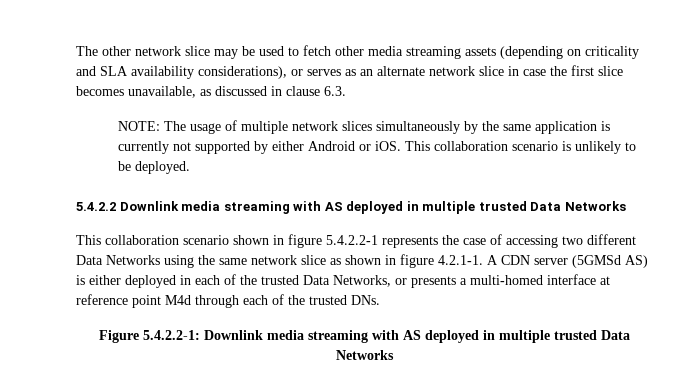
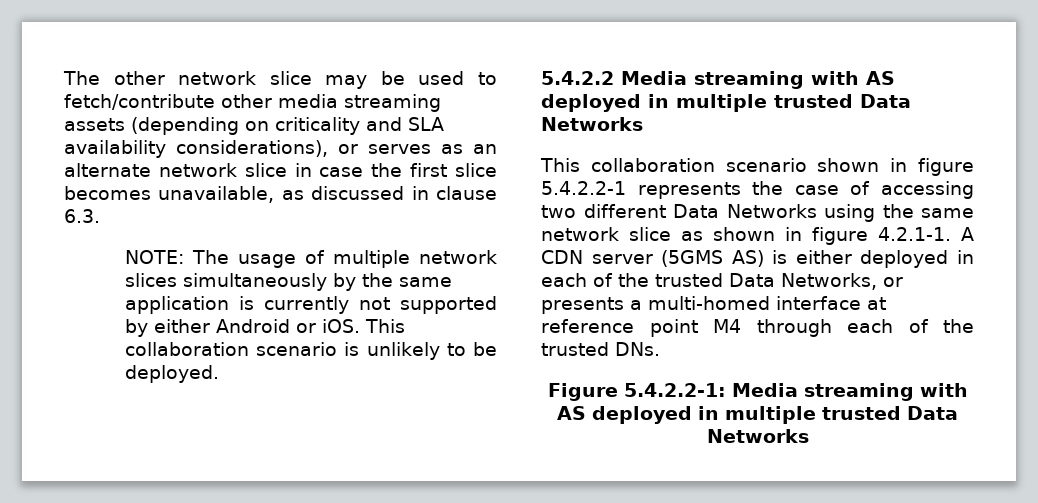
- The other network slice may be used to fetch other media streaming assets (depending on criticality and SLA availability considerations), or serves as an alternate network slice in case the first slice becomes unavailable, as discussed in clause 6.3.
+ The other network slice may be used to fetch/contribute other media streaming assets (depending on criticality and SLA availability considerations), or serves as an alternate network slice in case the first slice becomes unavailable, as discussed in clause 6.3.
- 5.4.2.2 Downlink media streaming with AS deployed in multiple trusted Data Networks
+ 5.4.2.2 Media streaming with AS deployed in multiple trusted Data Networks
- This collaboration scenario shown in figure 5.4.2.2-1 represents the case of accessing two different Data Networks using the same network slice as shown in figure 4.2.1-1. A CDN server (5GMSd AS) is either deployed in each of the trusted Data Networks, or presents a multi-homed interface at reference point M4d through each of the trusted DNs.
+ This collaboration scenario shown in figure 5.4.2.2-1 represents the case of accessing two different Data Networks using the same network slice as shown in figure 4.2.1-1. A CDN server (5GMS AS) is either deployed in each of the trusted Data Networks, or presents a multi-homed interface at reference point M4 through each of the trusted DNs.
- Figure 5.4.2.2-1: Downlink media streaming with AS deployed in multiple trusted Data Networks
+ Figure 5.4.2.2-1: Media streaming with AS deployed in multiple trusted Data Networks

